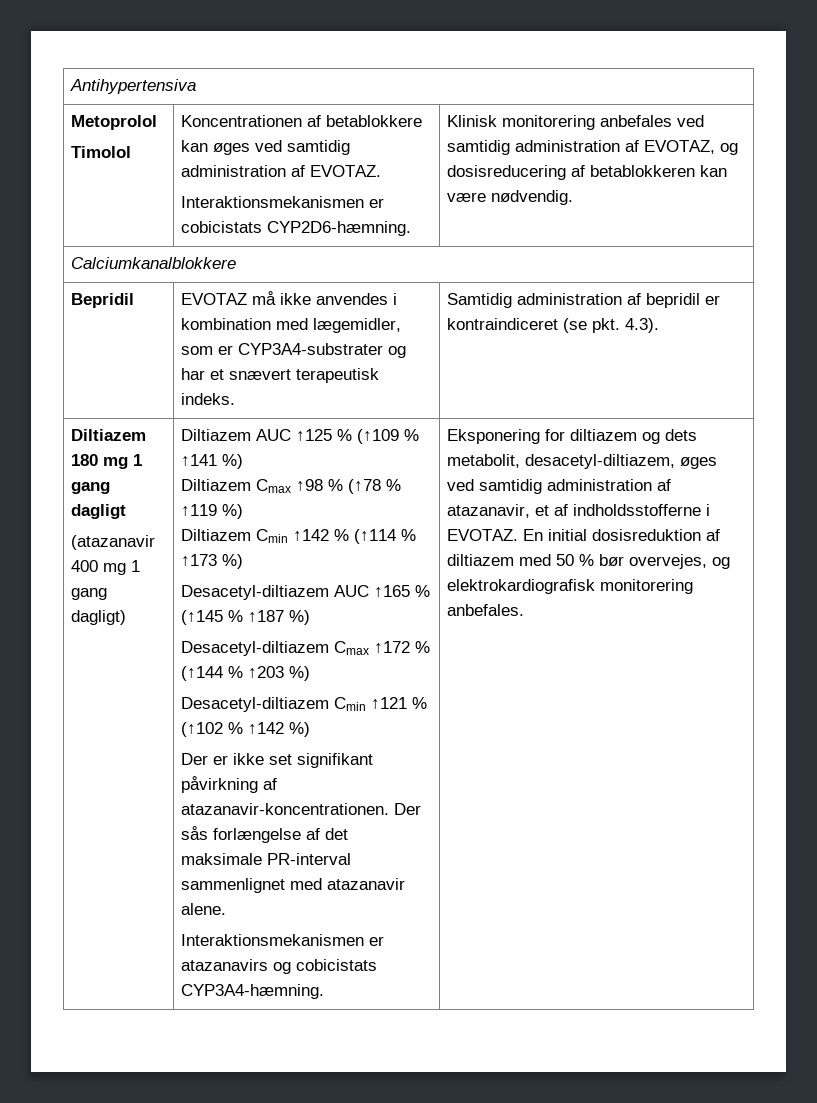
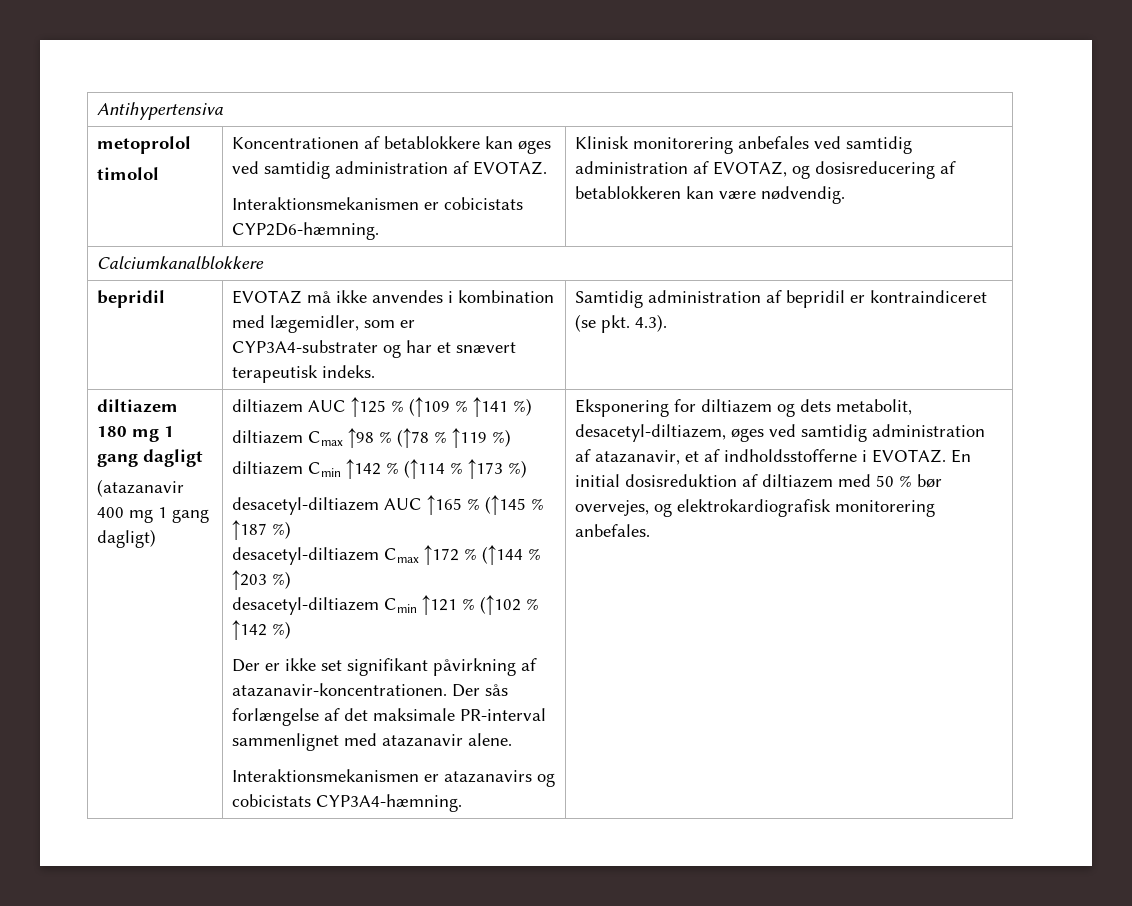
- Metoprolol
- Timolol | Koncentrationen af betablokkere kan øges ved samtidig administration af EVOTAZ.
+ metoprolol
+ timolol | Koncentrationen af betablokkere kan øges ved samtidig administration af EVOTAZ.
- Bepridil | EVOTAZ må ikke anvendes i kombination med lægemidler, som er CYP3A4-substrater og har et snævert terapeutisk indeks. | Samtidig administration af bepridil er kontraindiceret (se pkt. 4.3).
+ bepridil | EVOTAZ må ikke anvendes i kombination med lægemidler, som er CYP3A4-substrater og har et snævert terapeutisk indeks. | Samtidig administration af bepridil er kontraindiceret (se pkt. 4.3).
- Diltiazem 180 mg 1 gang dagligt
+ diltiazem 180 mg 1 gang dagligt
- Diltiazem AUC ↑125 % (↑109 % ↑141 %)
+ diltiazem AUC ↑125 % (↑109 % ↑141 %)
- Diltiazem Cmax ↑98 % (↑78 % ↑119 %)
+ diltiazem Cmax ↑98 % (↑78 % ↑119 %)
- Diltiazem Cmin ↑142 % (↑114 % ↑173 %)
+ diltiazem Cmin ↑142 % (↑114 % ↑173 %)
- Desacetyl-diltiazem AUC ↑165 % (↑145 % ↑187 %)
+ desacetyl-diltiazem AUC ↑165 % (↑145 % ↑187 %)
- Desacetyl-diltiazem Cmax ↑172 % (↑144 % ↑203 %)
+ desacetyl-diltiazem Cmax ↑172 % (↑144 % ↑203 %)
- Desacetyl-diltiazem Cmin ↑121 % (↑102 % ↑142 %)
+ desacetyl-diltiazem Cmin ↑121 % (↑102 % ↑142 %)

